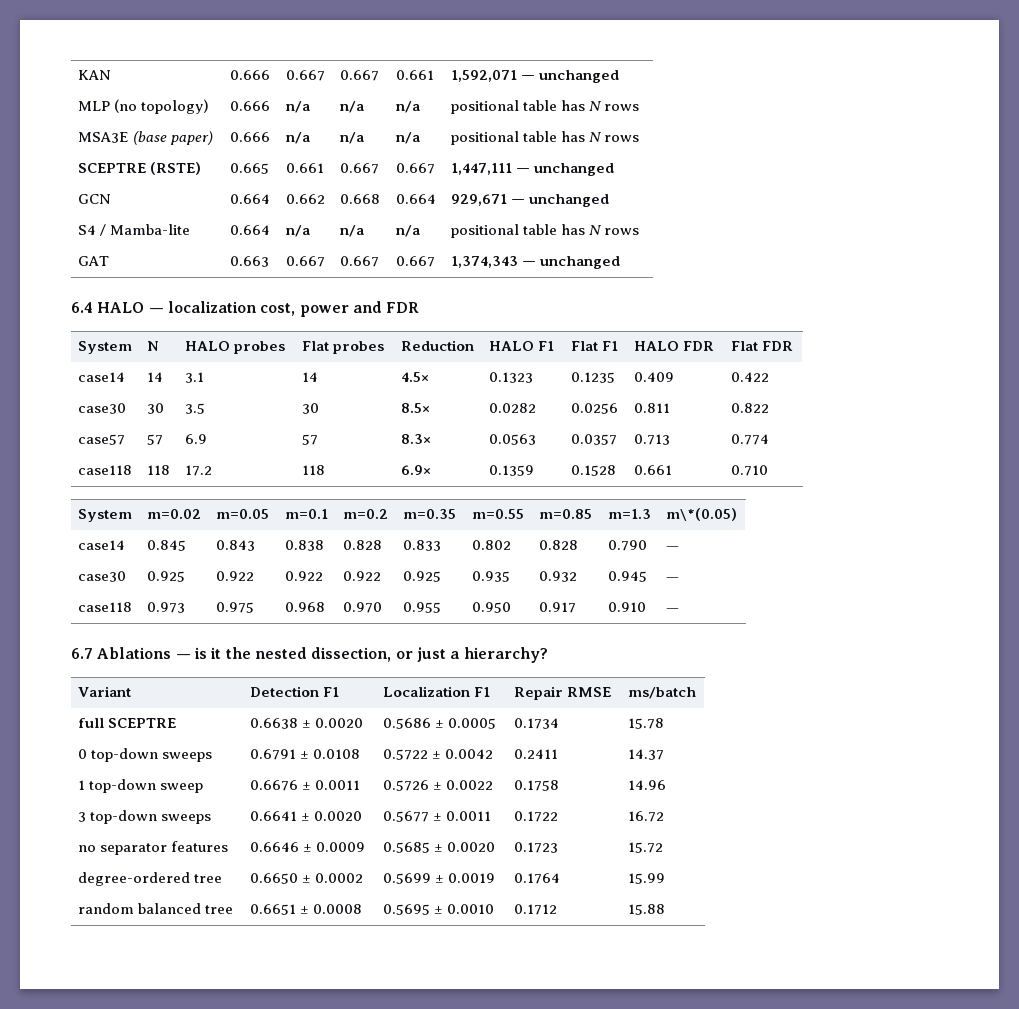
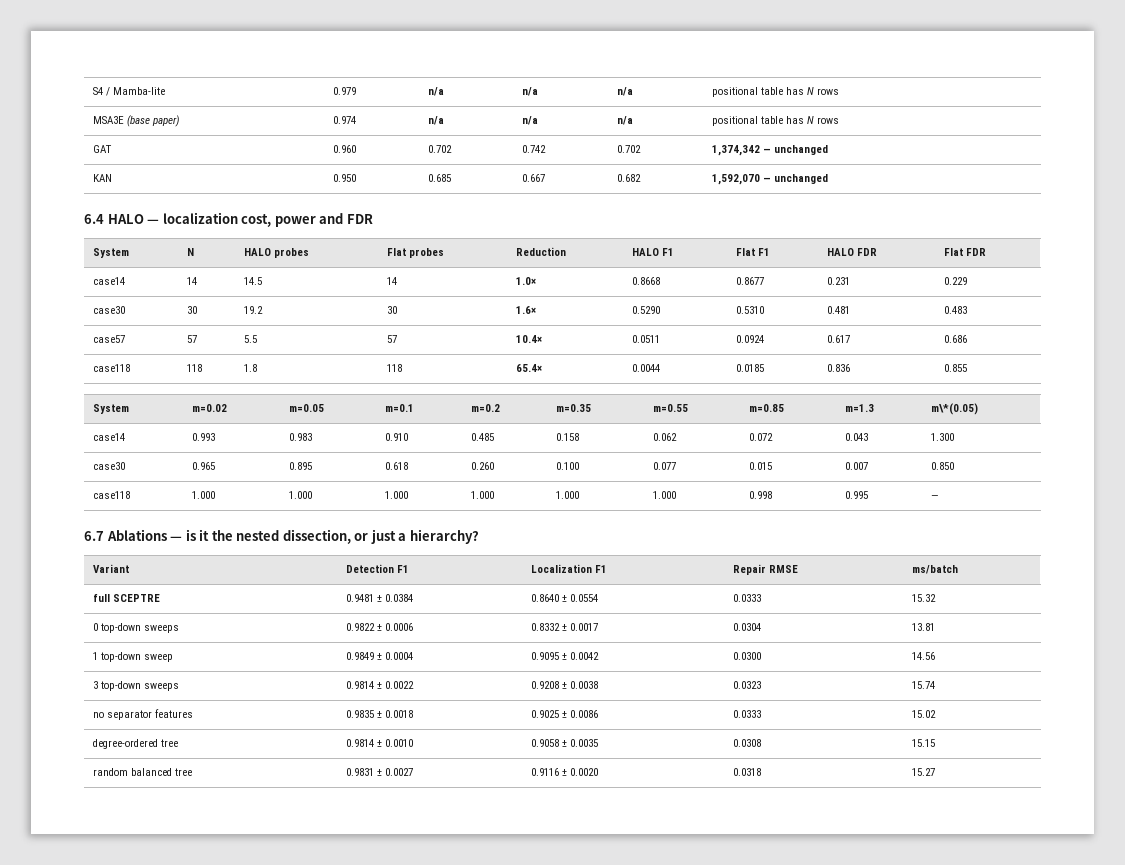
- KAN | 0.666 | 0.667 | 0.667 | 0.661 | 1,592,071 — unchanged
- MLP (no topology) | 0.666 | n/a | n/a | n/a | positional table has N rows
+ S4 / Mamba-lite | 0.979 | n/a | n/a | n/a | positional table has N rows
- MSA3E (base paper) | 0.666 | n/a | n/a | n/a | positional table has N rows
- SCEPTRE (RSTE) | 0.665 | 0.661 | 0.667 | 0.667 | 1,447,111 — unchanged
- GCN | 0.664 | 0.662 | 0.668 | 0.664 | 929,671 — unchanged
- S4 / Mamba-lite | 0.664 | n/a | n/a | n/a | positional table has N rows
+ MSA3E (base paper) | 0.974 | n/a | n/a | n/a | positional table has N rows
- GAT | 0.663 | 0.667 | 0.667 | 0.667 | 1,374,343 — unchanged
+ GAT | 0.960 | 0.702 | 0.742 | 0.702 | 1,374,342 — unchanged
+ KAN | 0.950 | 0.685 | 0.667 | 0.682 | 1,592,070 — unchanged
- case14 | 14 | 3.1 | 14 | 4.5× | 0.1323 | 0.1235 | 0.409 | 0.422
+ case14 | 14 | 14.5 | 14 | 1.0× | 0.8668 | 0.8677 | 0.231 | 0.229
- case30 | 30 | 3.5 | 30 | 8.5× | 0.0282 | 0.0256 | 0.811 | 0.822
+ case30 | 30 | 19.2 | 30 | 1.6× | 0.5290 | 0.5310 | 0.481 | 0.483
- case57 | 57 | 6.9 | 57 | 8.3× | 0.0563 | 0.0357 | 0.713 | 0.774
+ case57 | 57 | 5.5 | 57 | 10.4× | 0.0511 | 0.0924 | 0.617 | 0.686
- case118 | 118 | 17.2 | 118 | 6.9× | 0.1359 | 0.1528 | 0.661 | 0.710
+ case118 | 118 | 1.8 | 118 | 65.4× | 0.0044 | 0.0185 | 0.836 | 0.855
- case14 | 0.845 | 0.843 | 0.838 | 0.828 | 0.833 | 0.802 | 0.828 | 0.790 | —
- case30 | 0.925 | 0.922 | 0.922 | 0.922 | 0.925 | 0.935 | 0.932 | 0.945 | —
- case118 | 0.973 | 0.975 | 0.968 | 0.970 | 0.955 | 0.950 | 0.917 | 0.910 | —
+ case14 | 0.993 | 0.983 | 0.910 | 0.485 | 0.158 | 0.062 | 0.072 | 0.043 | 1.300
+ case30 | 0.965 | 0.895 | 0.618 | 0.260 | 0.100 | 0.077 | 0.015 | 0.007 | 0.850
+ case118 | 1.000 | 1.000 | 1.000 | 1.000 | 1.000 | 1.000 | 0.998 | 0.995 | —
- full SCEPTRE | 0.6638 ± 0.0020 | 0.5686 ± 0.0005 | 0.1734 | 15.78
- 0 top-down sweeps | 0.6791 ± 0.0108 | 0.5722 ± 0.0042 | 0.2411 | 14.37
- 1 top-down sweep | 0.6676 ± 0.0011 | 0.5726 ± 0.0022 | 0.1758 | 14.96
- 3 top-down sweeps | 0.6641 ± 0.0020 | 0.5677 ± 0.0011 | 0.1722 | 16.72
- no separator features | 0.6646 ± 0.0009 | 0.5685 ± 0.0020 | 0.1723 | 15.72
- degree-ordered tree | 0.6650 ± 0.0002 | 0.5699 ± 0.0019 | 0.1764 | 15.99
- random balanced tree | 0.6651 ± 0.0008 | 0.5695 ± 0.0010 | 0.1712 | 15.88
+ full SCEPTRE | 0.9481 ± 0.0384 | 0.8640 ± 0.0554 | 0.0333 | 15.32
+ 0 top-down sweeps | 0.9822 ± 0.0006 | 0.8332 ± 0.0017 | 0.0304 | 13.81
+ 1 top-down sweep | 0.9849 ± 0.0004 | 0.9095 ± 0.0042 | 0.0300 | 14.56
+ 3 top-down sweeps | 0.9814 ± 0.0022 | 0.9208 ± 0.0038 | 0.0323 | 15.74
+ no separator features | 0.9835 ± 0.0018 | 0.9025 ± 0.0086 | 0.0333 | 15.02
+ degree-ordered tree | 0.9814 ± 0.0010 | 0.9058 ± 0.0035 | 0.0308 | 15.15
+ random balanced tree | 0.9831 ± 0.0027 | 0.9116 ± 0.0020 | 0.0318 | 15.27

